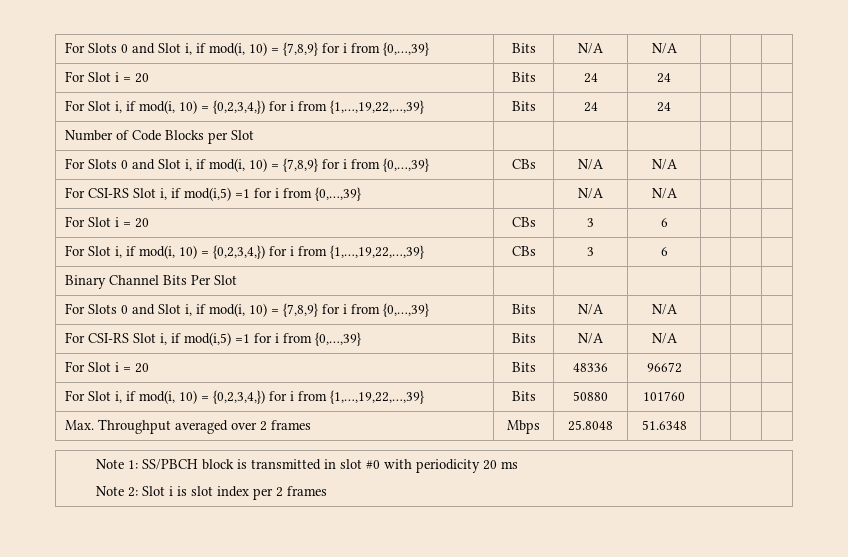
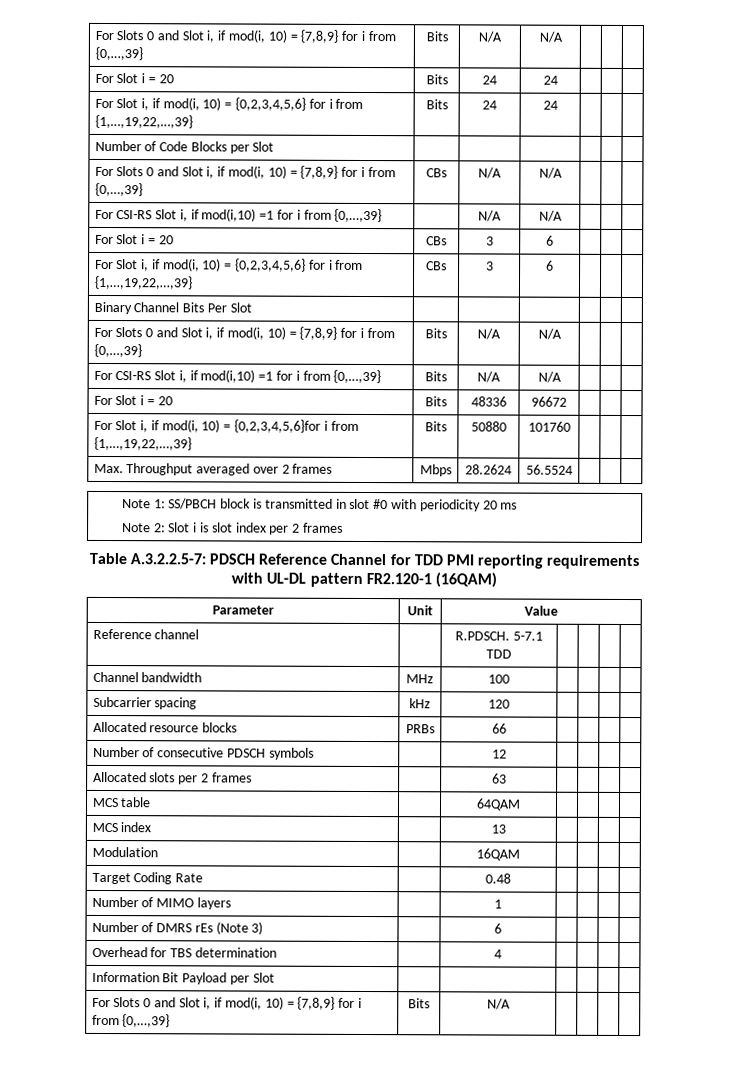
- For Slot i, if mod(i, 10) = {0,2,3,4,}) for i from {1,…,19,22,…,39} | Bits | 24 | 24 | | |
+ For Slot i, if mod(i, 10) = {0,2,3,4,5,6} for i from {1,…,19,22,…,39} | Bits | 24 | 24 | | |
- For CSI-RS Slot i, if mod(i,5) =1 for i from {0,…,39} | | N/A | N/A | | |
+ For CSI-RS Slot i, if mod(i,10) =1 for i from {0,…,39} | | N/A | N/A | | |
- For Slot i, if mod(i, 10) = {0,2,3,4,}) for i from {1,…,19,22,…,39} | CBs | 3 | 6 | | |
+ For Slot i, if mod(i, 10) = {0,2,3,4,5,6} for i from {1,…,19,22,…,39} | CBs | 3 | 6 | | |
- For CSI-RS Slot i, if mod(i,5) =1 for i from {0,…,39} | Bits | N/A | N/A | | |
+ For CSI-RS Slot i, if mod(i,10) =1 for i from {0,…,39} | Bits | N/A | N/A | | |
- For Slot i, if mod(i, 10) = {0,2,3,4,}) for i from {1,…,19,22,…,39} | Bits | 50880 | 101760 | | |
+ For Slot i, if mod(i, 10) = {0,2,3,4,5,6}for i from {1,…,19,22,…,39} | Bits | 50880 | 101760 | | |
- Max. Throughput averaged over 2 frames | Mbps | 25.8048 | 51.6348 | | |
+ Max. Throughput averaged over 2 frames | Mbps | 28.2624 | 56.5524 | | |
+ Table A.3.2.2.5-7: PDSCH Reference Channel for TDD PMI reporting requirements with UL-DL pattern FR2.120-1 (16QAM)
+ Parameter | Unit | Value
+ Reference channel | | R.PDSCH. 5-7.1 TDD | | | |
+ Channel bandwidth | MHz | 100 | | | |
+ Subcarrier spacing | kHz | 120 | | | |
+ Allocated resource blocks | PRBs | 66 | | | |
+ Number of consecutive PDSCH symbols | | 12 | | | |
+ Allocated slots per 2 frames | | 63 | | | |
+ MCS table | | 64QAM | | | |
+ MCS index | | 13 | | | |
+ Modulation | | 16QAM | | | |
+ Target Coding Rate | | 0.48 | | | |
+ Number of MIMO layers | | 1 | | | |
+ Number of DMRS rEs (Note 3) | | 6 | | | |
+ Overhead for TBS determination | | 4 | | | |
+ Information Bit Payload per Slot | | | | | |
+ For Slots 0 and Slot i, if mod(i, 10) = {7,8,9} for i from {0,…,39} | Bits | N/A | | | |

